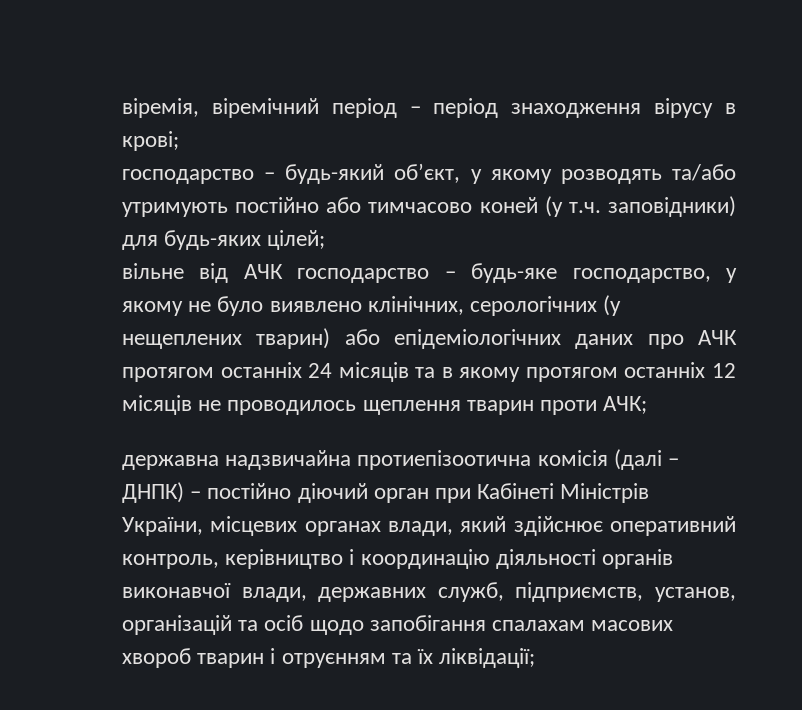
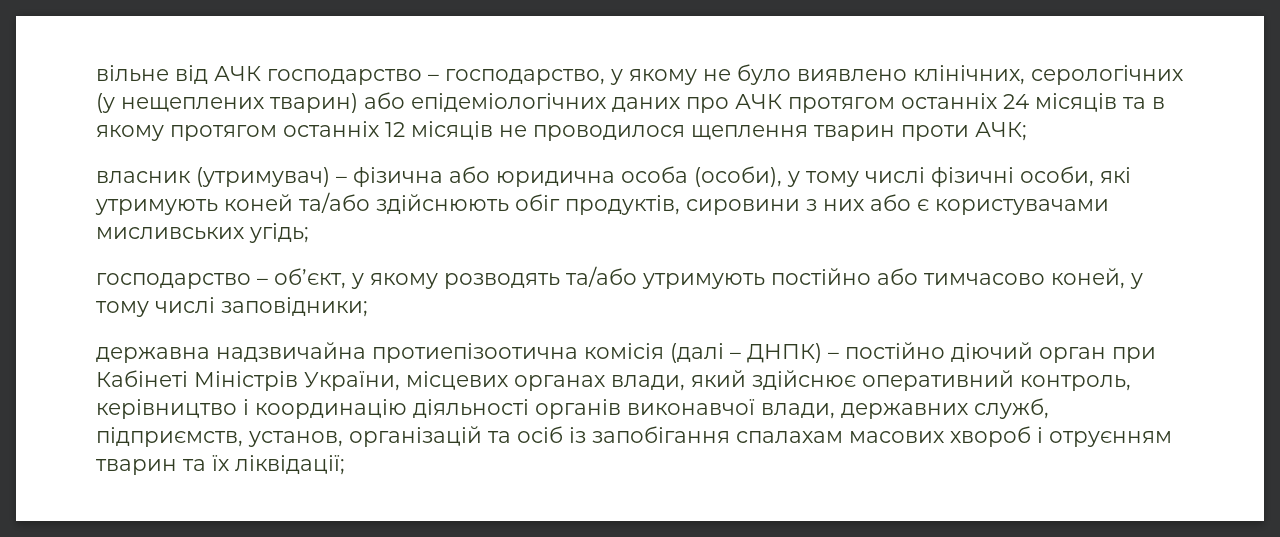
- віремія, віремічний період – період знаходження вірусу в крові;
- господарство – будь-який об’єкт, у якому розводять та/або утримують постійно або тимчасово коней (у т.ч. заповідники) для будь-яких цілей;
- вільне від АЧК господарство – будь-яке господарство, у якому не було виявлено клінічних, серологічних (у нещеплених тварин) або епідеміологічних даних про АЧК протягом останніх 24 місяців та в якому протягом останніх 12 місяців не проводилось щеплення тварин проти АЧК;
+ вільне від АЧК господарство – господарство, у якому не було виявлено клінічних, серологічних (у нещеплених тварин) або епідеміологічних даних про АЧК протягом останніх 24 місяців та в якому протягом останніх 12 місяців не проводилося щеплення тварин проти АЧК;
+ власник (утримувач) – фізична або юридична особа (особи), у тому числі фізичні особи, які утримують коней та/або здійснюють обіг продуктів, сировини з них або є користувачами мисливських угідь;
+ господарство – об’єкт, у якому розводять та/або утримують постійно або тимчасово коней, у тому числі заповідники;
- державна надзвичайна протиепізоотична комісія (далі – ДНПК) – постійно діючий орган при Кабінеті Міністрів України, місцевих органах влади, який здійснює оперативний контроль, керівництво і координацію діяльності органів виконавчої влади, державних служб, підприємств, установ, організацій та осіб щодо запобігання спалахам масових хвороб тварин і отруєнням та їх ліквідації;
+ державна надзвичайна протиепізоотична комісія (далі – ДНПК) – постійно діючий орган при Кабінеті Міністрів України, місцевих органах влади, який здійснює оперативний контроль, керівництво і координацію діяльності органів виконавчої влади, державних служб, підприємств, установ, організацій та осіб із запобігання спалахам масових хвороб і отруєнням тварин та їх ліквідації;

